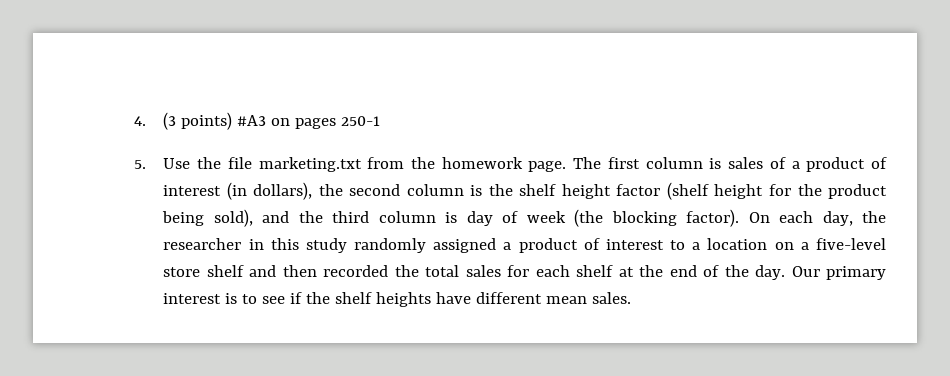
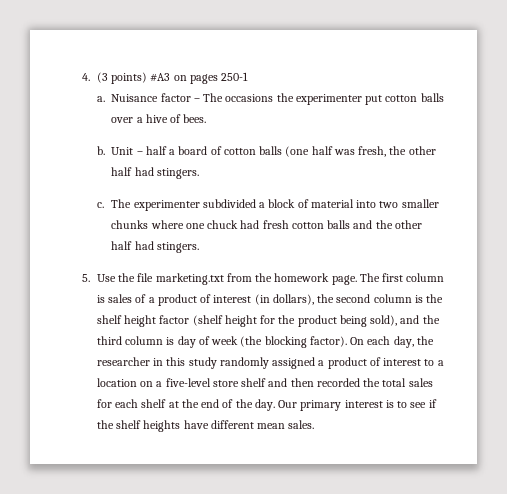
+ a. Nuisance factor – The occasions the experimenter put cotton balls over a hive of bees.
+ b. Unit – half a board of cotton balls (one half was fresh, the other half had stingers.
+ c. The experimenter subdivided a block of material into two smaller chunks where one chuck had fresh cotton balls and the other half had stingers.

